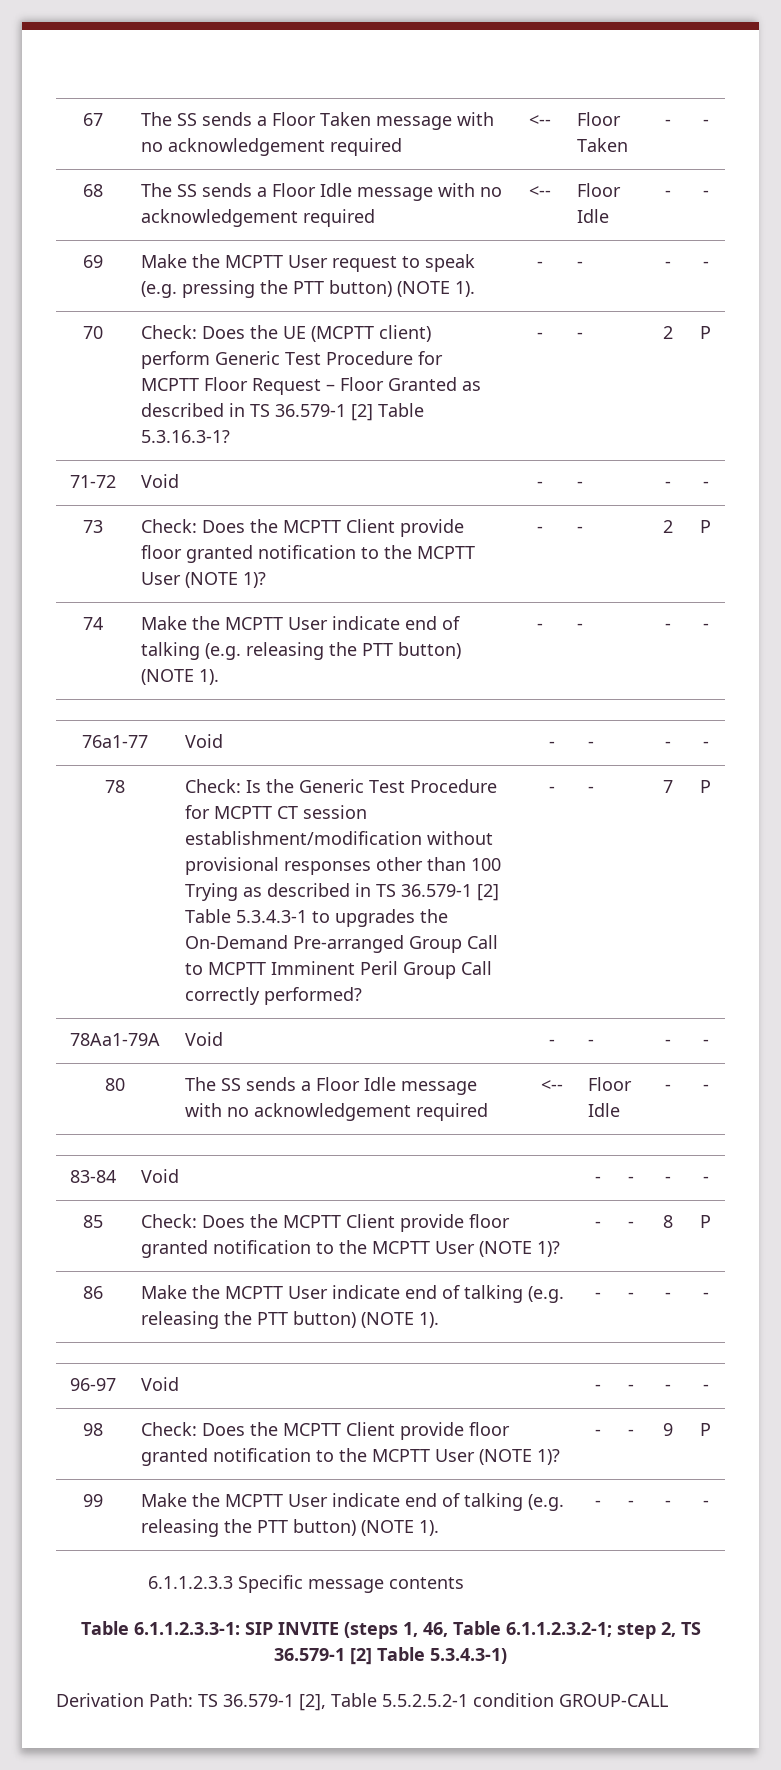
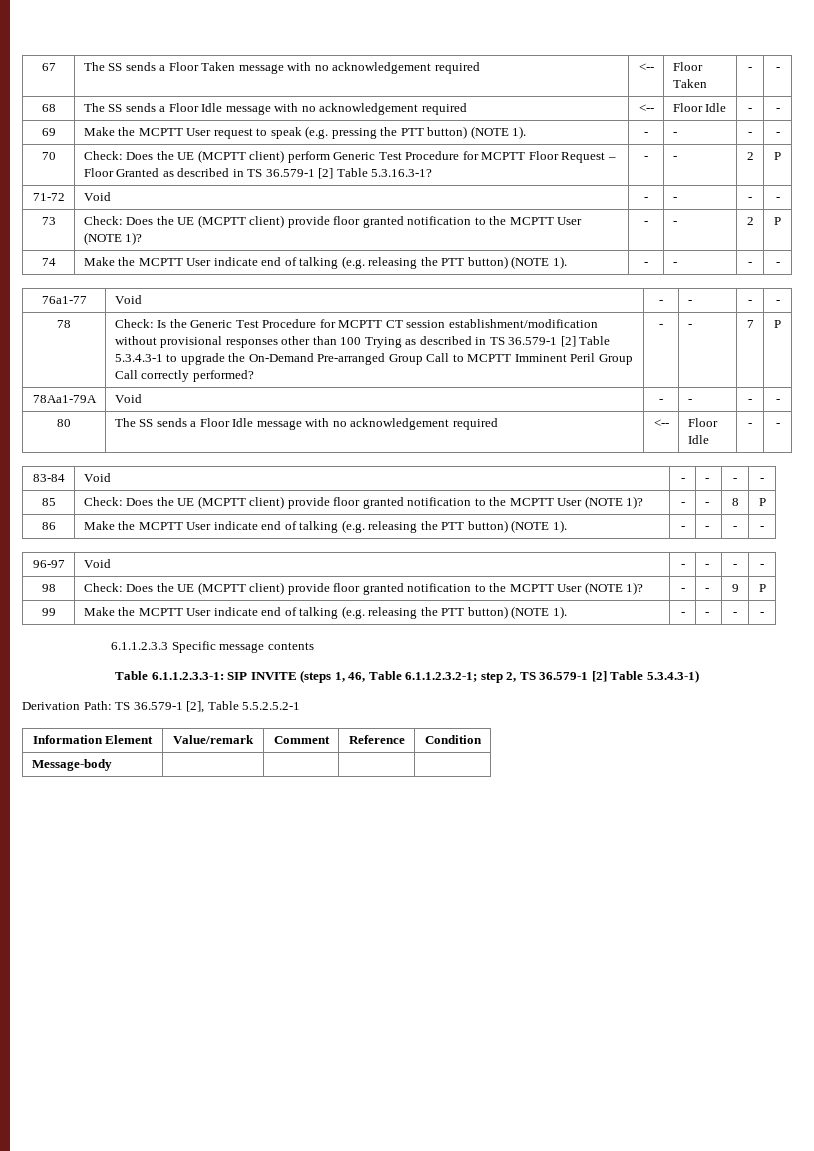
- 73 | Check: Does the MCPTT Client provide floor granted notification to the MCPTT User (NOTE 1)? | - | - | 2 | P
+ 73 | Check: Does the UE (MCPTT client) provide floor granted notification to the MCPTT User (NOTE 1)? | - | - | 2 | P
- Check: Is the Generic Test Procedure for MCPTT CT session establishment/modification without provisional responses other than 100 Trying as described in TS 36.579-1 [2] Table 5.3.4.3-1 to upgrades the On-Demand Pre-arranged Group Call to MCPTT Imminent Peril Group Call correctly performed?
+ Check: Is the Generic Test Procedure for MCPTT CT session establishment/modification without provisional responses other than 100 Trying as described in TS 36.579-1 [2] Table 5.3.4.3-1 to upgrade the On-Demand Pre-arranged Group Call to MCPTT Imminent Peril Group Call correctly performed?
- 85 | Check: Does the MCPTT Client provide floor granted notification to the MCPTT User (NOTE 1)? | - | - | 8 | P
+ 85 | Check: Does the UE (MCPTT client) provide floor granted notification to the MCPTT User (NOTE 1)? | - | - | 8 | P
- 98 | Check: Does the MCPTT Client provide floor granted notification to the MCPTT User (NOTE 1)? | - | - | 9 | P
+ 98 | Check: Does the UE (MCPTT client) provide floor granted notification to the MCPTT User (NOTE 1)? | - | - | 9 | P
- Derivation Path: TS 36.579-1 [2], Table 5.5.2.5.2-1 condition GROUP-CALL
+ Derivation Path: TS 36.579-1 [2], Table 5.5.2.5.2-1
+ Information Element | Value/remark | Comment | Reference | Condition
+ Message-body | | | |

